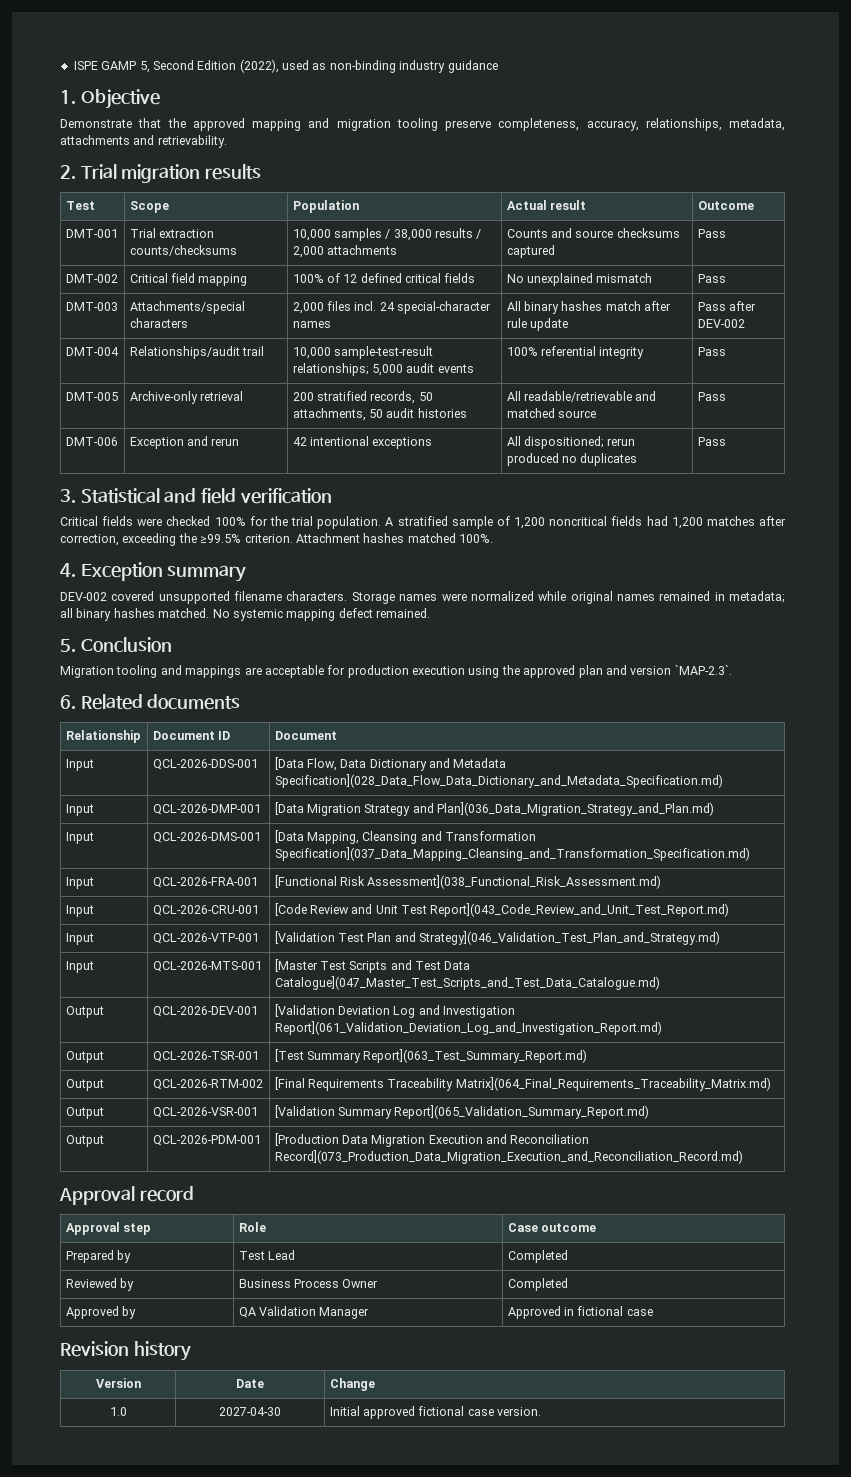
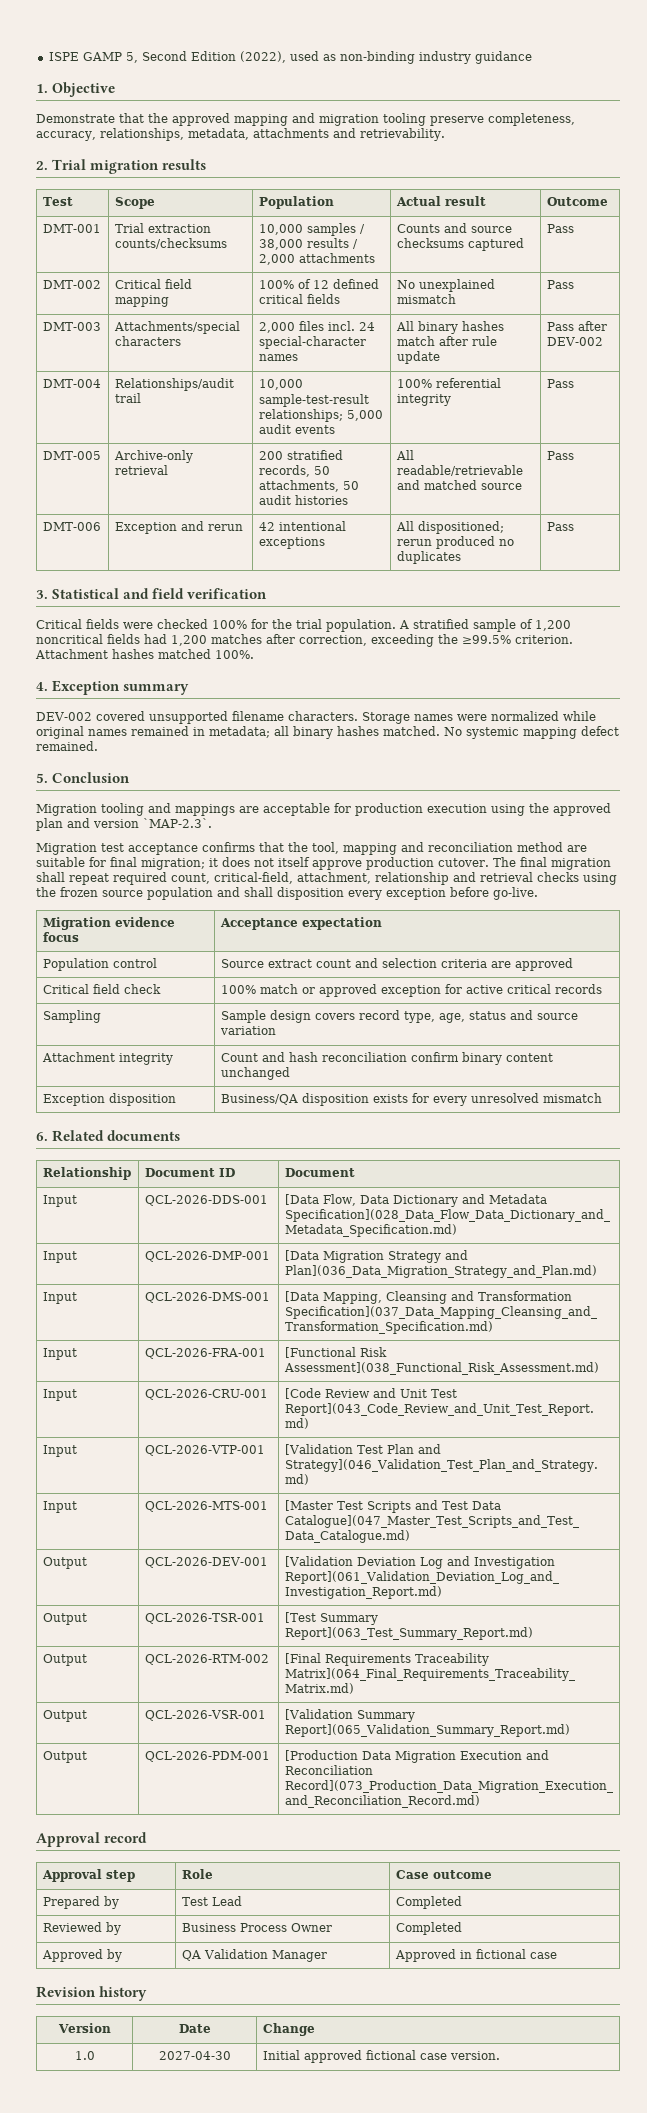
+ Migration test acceptance confirms that the tool, mapping and reconciliation method are suitable for final migration; it does not itself approve production cutover. The final migration shall repeat required count, critical-field, attachment, relationship and retrieval checks using the frozen source population and shall disposition every exception before go-live.
+ Migration evidence focus | Acceptance expectation
+ Population control | Source extract count and selection criteria are approved
+ Critical field check | 100% match or approved exception for active critical records
+ Sampling | Sample design covers record type, age, status and source variation
+ Attachment integrity | Count and hash reconciliation confirm binary content unchanged
+ Exception disposition | Business/QA disposition exists for every unresolved mismatch

